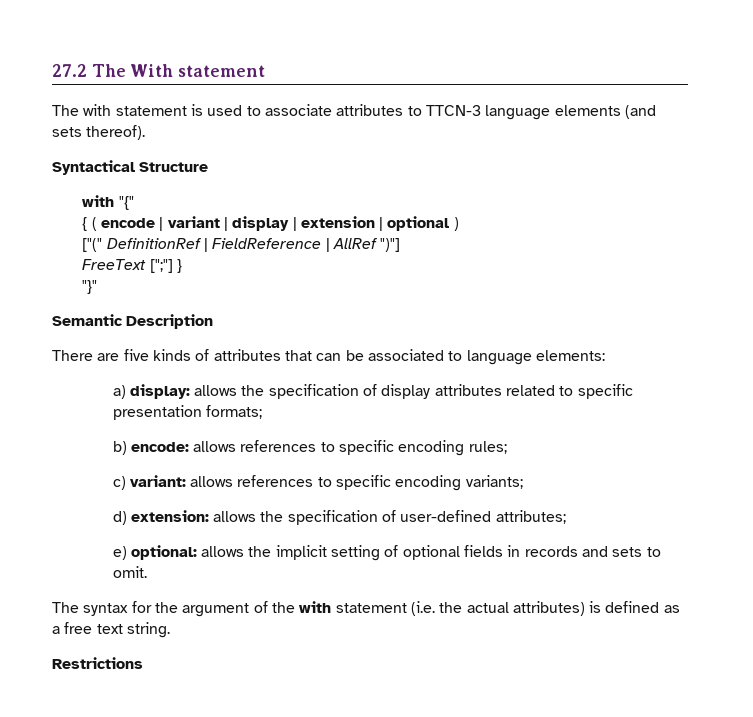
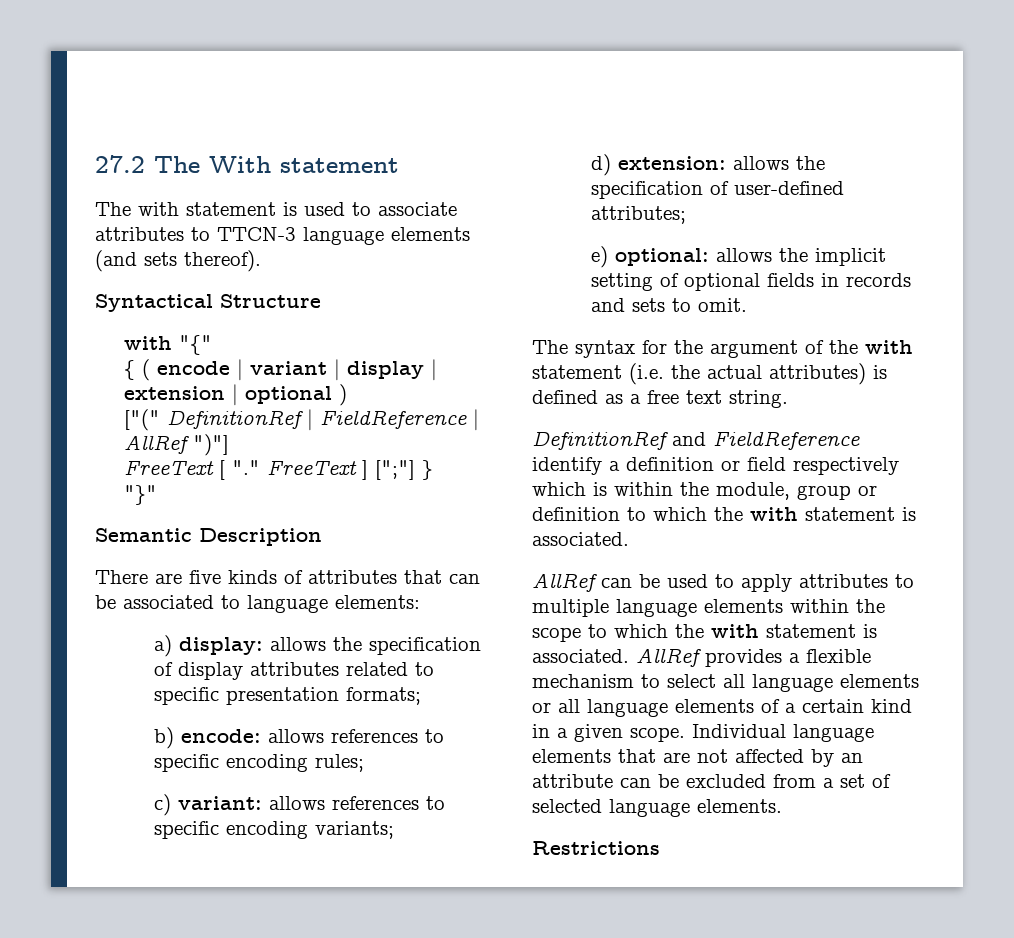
- FreeText [";"] }
+ FreeText [ "." FreeText ] [";"] }
+ DefinitionRef and FieldReference identify a definition or field respectively which is within the module, group or definition to which the with statement is associated.
+ AllRef can be used to apply attributes to multiple language elements within the scope to which the with statement is associated. AllRef provides a flexible mechanism to select all language elements or all language elements of a certain kind in a given scope. Individual language elements that are not affected by an attribute can be excluded from a set of selected language elements.

